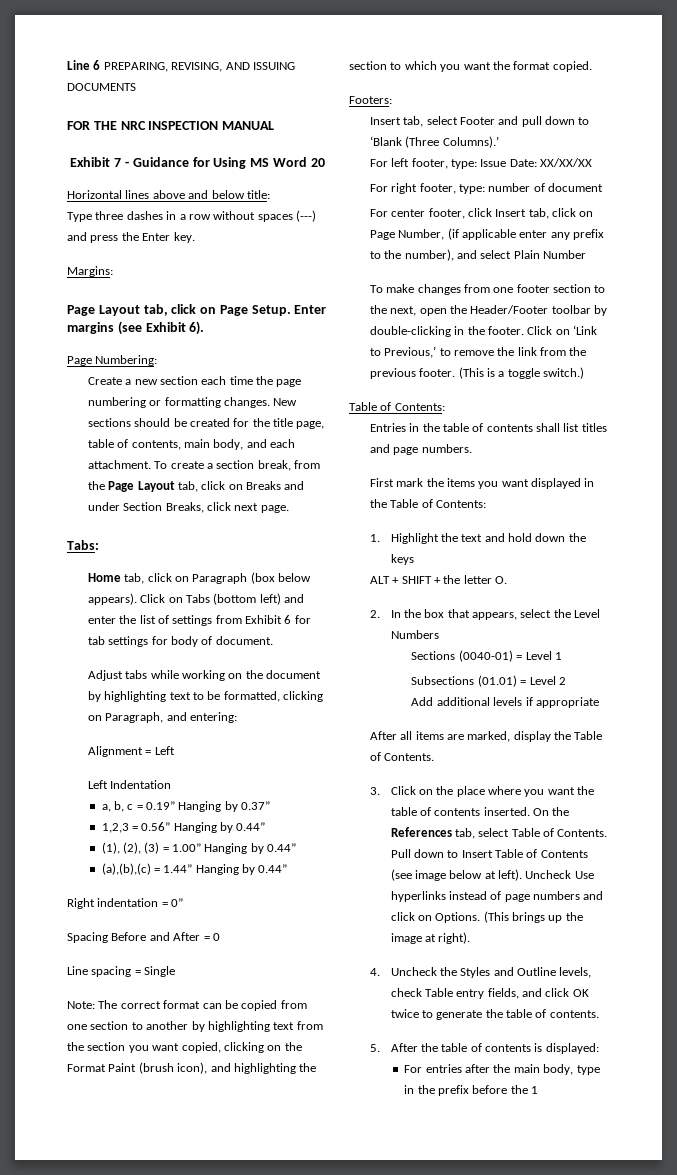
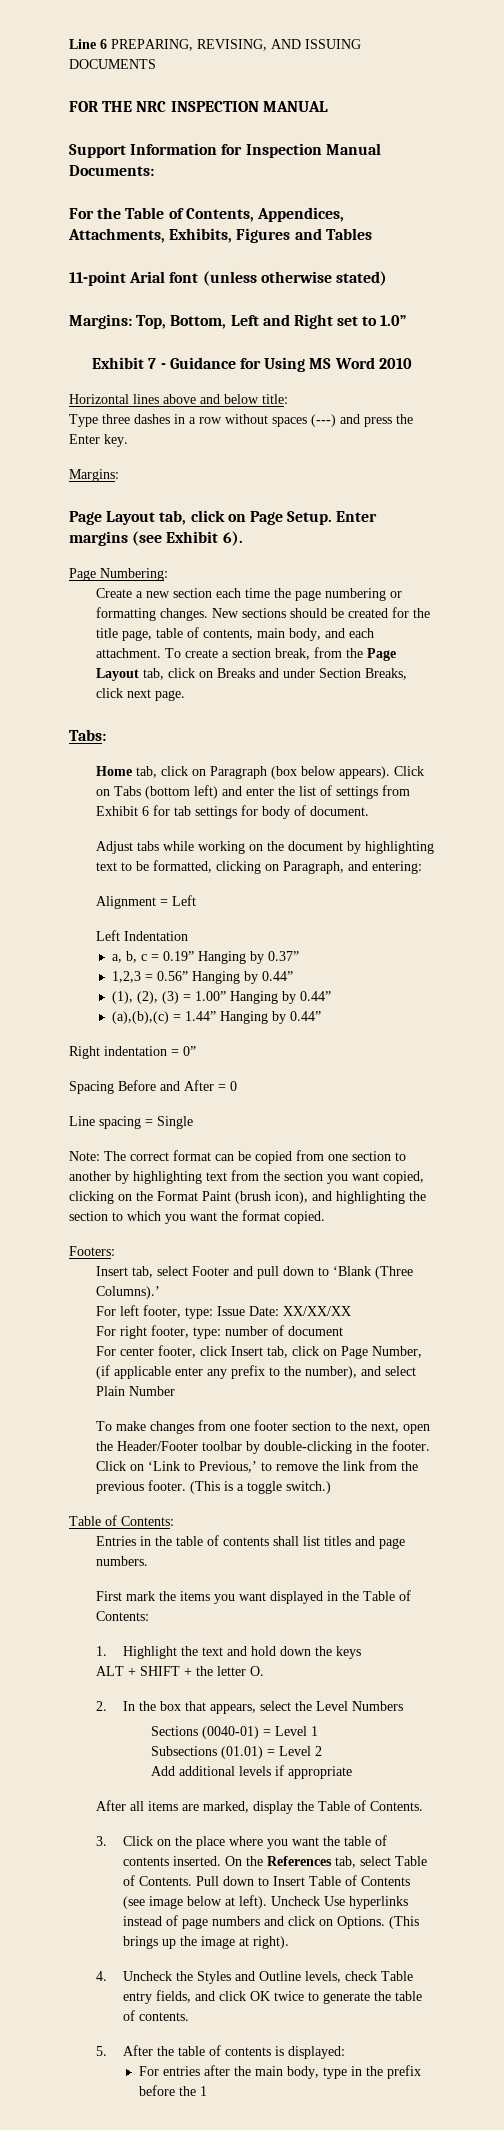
+ Support Information for Inspection Manual Documents:
+ For the Table of Contents, Appendices, Attachments, Exhibits, Figures and Tables
+ 11-point Arial font (unless otherwise stated)
+ Margins: Top, Bottom, Left and Right set to 1.0”
- Exhibit 7 - Guidance for Using MS Word 20
+ Exhibit 7 - Guidance for Using MS Word 2010

